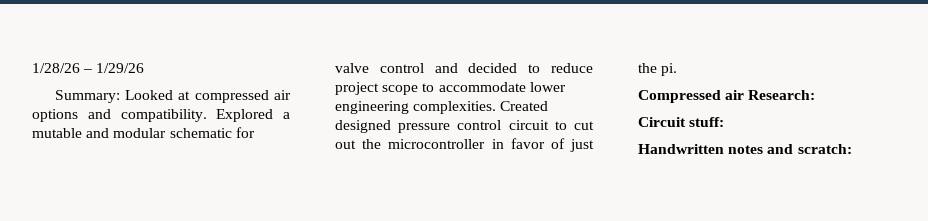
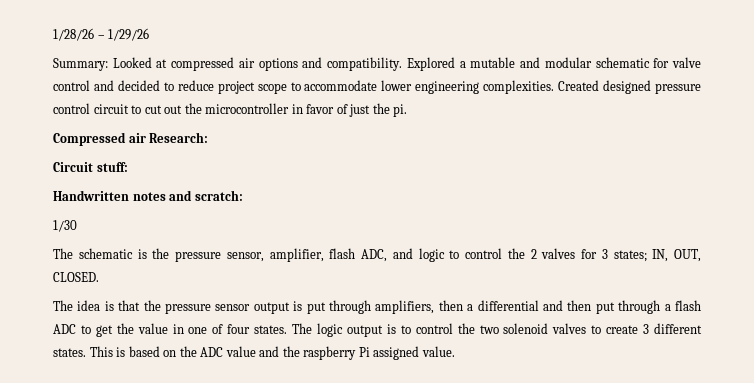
+ 1/30
+ The schematic is the pressure sensor, amplifier, flash ADC, and logic to control the 2 valves for 3 states; IN, OUT, CLOSED.
+ The idea is that the pressure sensor output is put through amplifiers, then a differential and then put through a flash ADC to get the value in one of four states. The logic output is to control the two solenoid valves to create 3 different states. This is based on the ADC value and the raspberry Pi assigned value.

